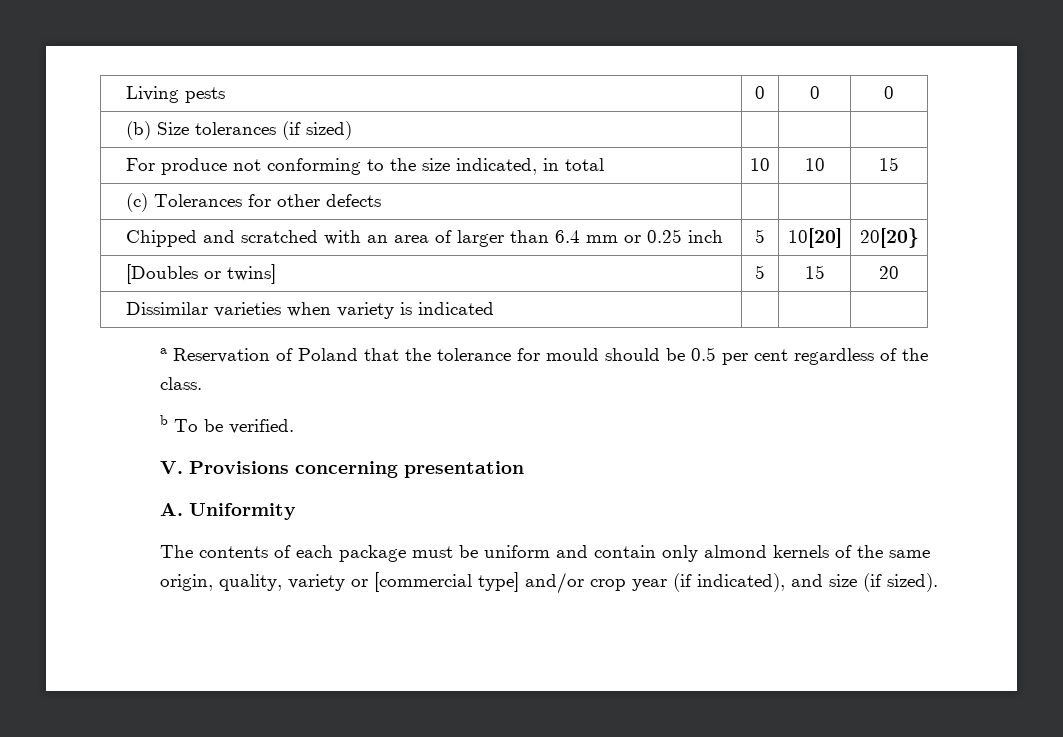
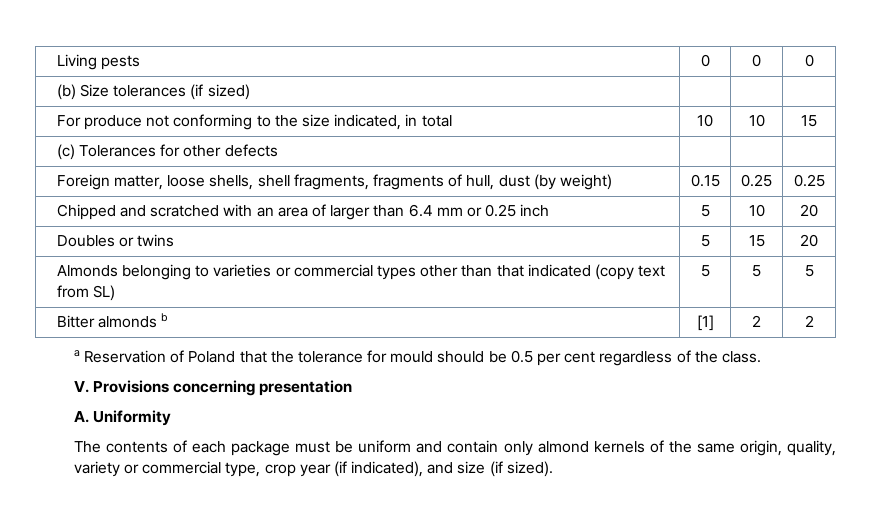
+ Foreign matter, loose shells, shell fragments, fragments of hull, dust (by weight) | 0.15 | 0.25 | 0.25
- Chipped and scratched with an area of larger than 6.4 mm or 0.25 inch | 5 | 10[20] | 20[20}
- [Doubles or twins] | 5 | 15 | 20
- Dissimilar varieties when variety is indicated | | |
+ Chipped and scratched with an area of larger than 6.4 mm or 0.25 inch | 5 | 10 | 20
+ Doubles or twins | 5 | 15 | 20
+ Almonds belonging to varieties or commercial types other than that indicated (copy text from SL) | 5 | 5 | 5
+ Bitter almonds b | [1] | 2 | 2
- b To be verified.
- The contents of each package must be uniform and contain only almond kernels of the same origin, quality, variety or [commercial type] and/or crop year (if indicated), and size (if sized).
+ The contents of each package must be uniform and contain only almond kernels of the same origin, quality, variety or commercial type, crop year (if indicated), and size (if sized).

